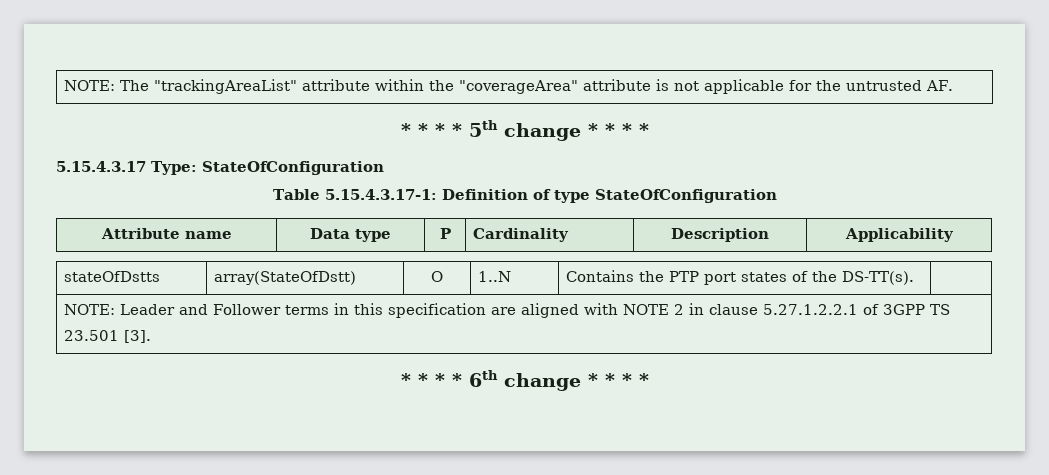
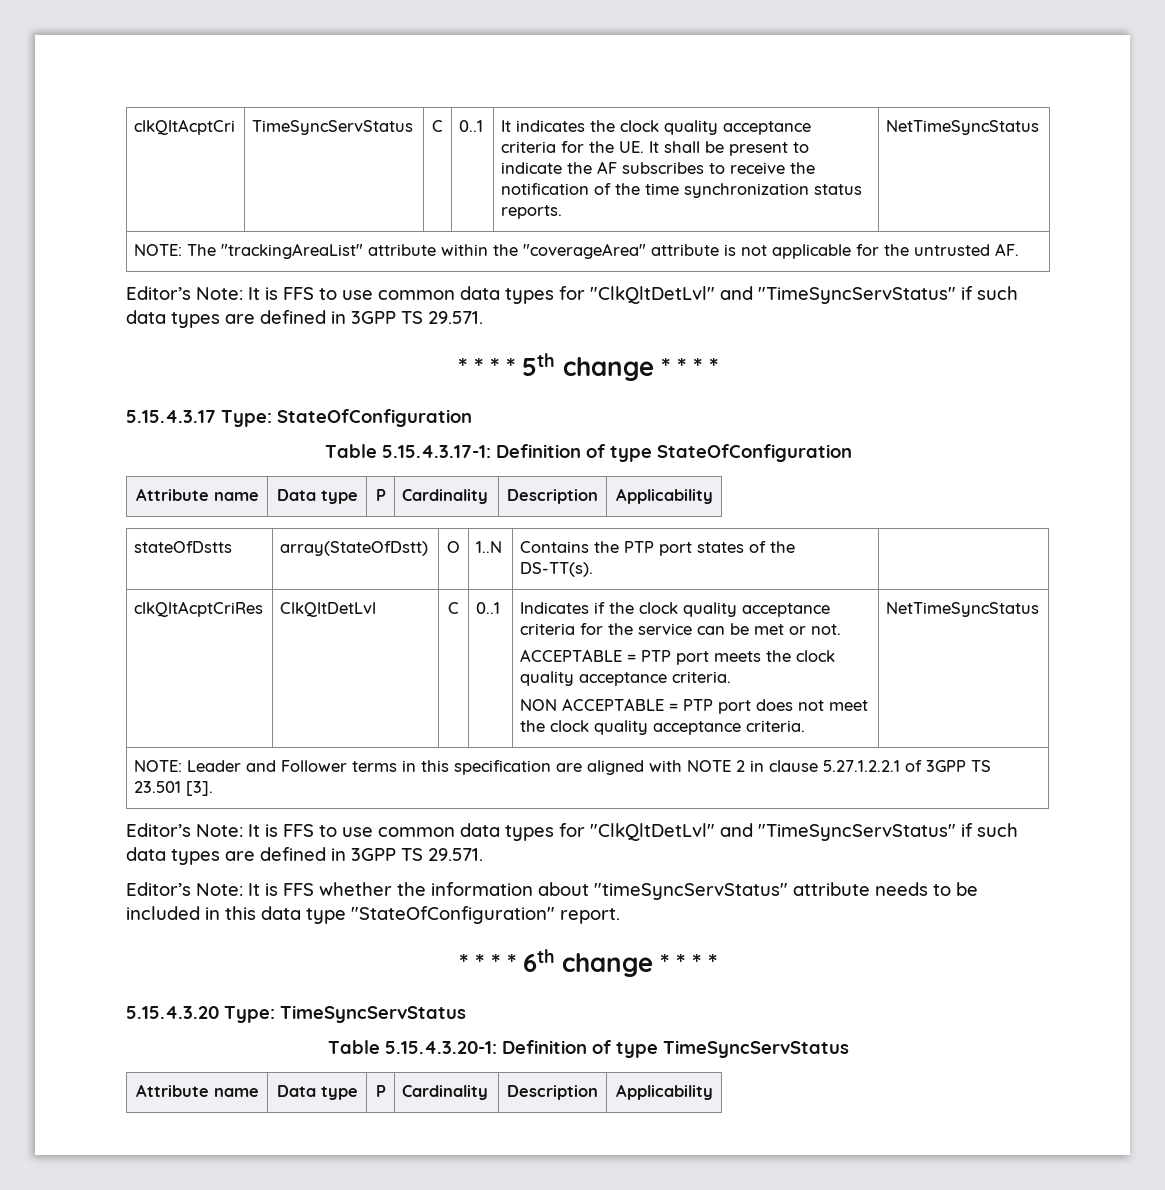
+ clkQltAcptCri | TimeSyncServStatus | C | 0..1 | It indicates the clock quality acceptance criteria for the UE. It shall be present to indicate the AF subscribes to receive the notification of the time synchronization status reports. | NetTimeSyncStatus
  NOTE: The "trackingAreaList" attribute within the "coverageArea" attribute is not applicable for the untrusted AF.
+ Editor’s Note: It is FFS to use common data types for "ClkQltDetLvl" and "TimeSyncServStatus" if such data types are defined in 3GPP TS 29.571.
+ clkQltAcptCriRes | ClkQltDetLvl | C | 0..1 | Indicates if the clock quality acceptance criteria for the service can be met or not.
+ ACCEPTABLE = PTP port meets the clock quality acceptance criteria.
+ NON ACCEPTABLE = PTP port does not meet the clock quality acceptance criteria. | NetTimeSyncStatus
  NOTE: Leader and Follower terms in this specification are aligned with NOTE 2 in clause 5.27.1.2.2.1 of 3GPP TS 23.501 [3].
+ Editor’s Note: It is FFS to use common data types for "ClkQltDetLvl" and "TimeSyncServStatus" if such data types are defined in 3GPP TS 29.571.
+ Editor’s Note: It is FFS whether the information about "timeSyncServStatus" attribute needs to be included in this data type "StateOfConfiguration" report.
+ 5.15.4.3.20 Type: TimeSyncServStatus
+ Table 5.15.4.3.20-1: Definition of type TimeSyncServStatus
+ Attribute name | Data type | P | Cardinality | Description | Applicability

